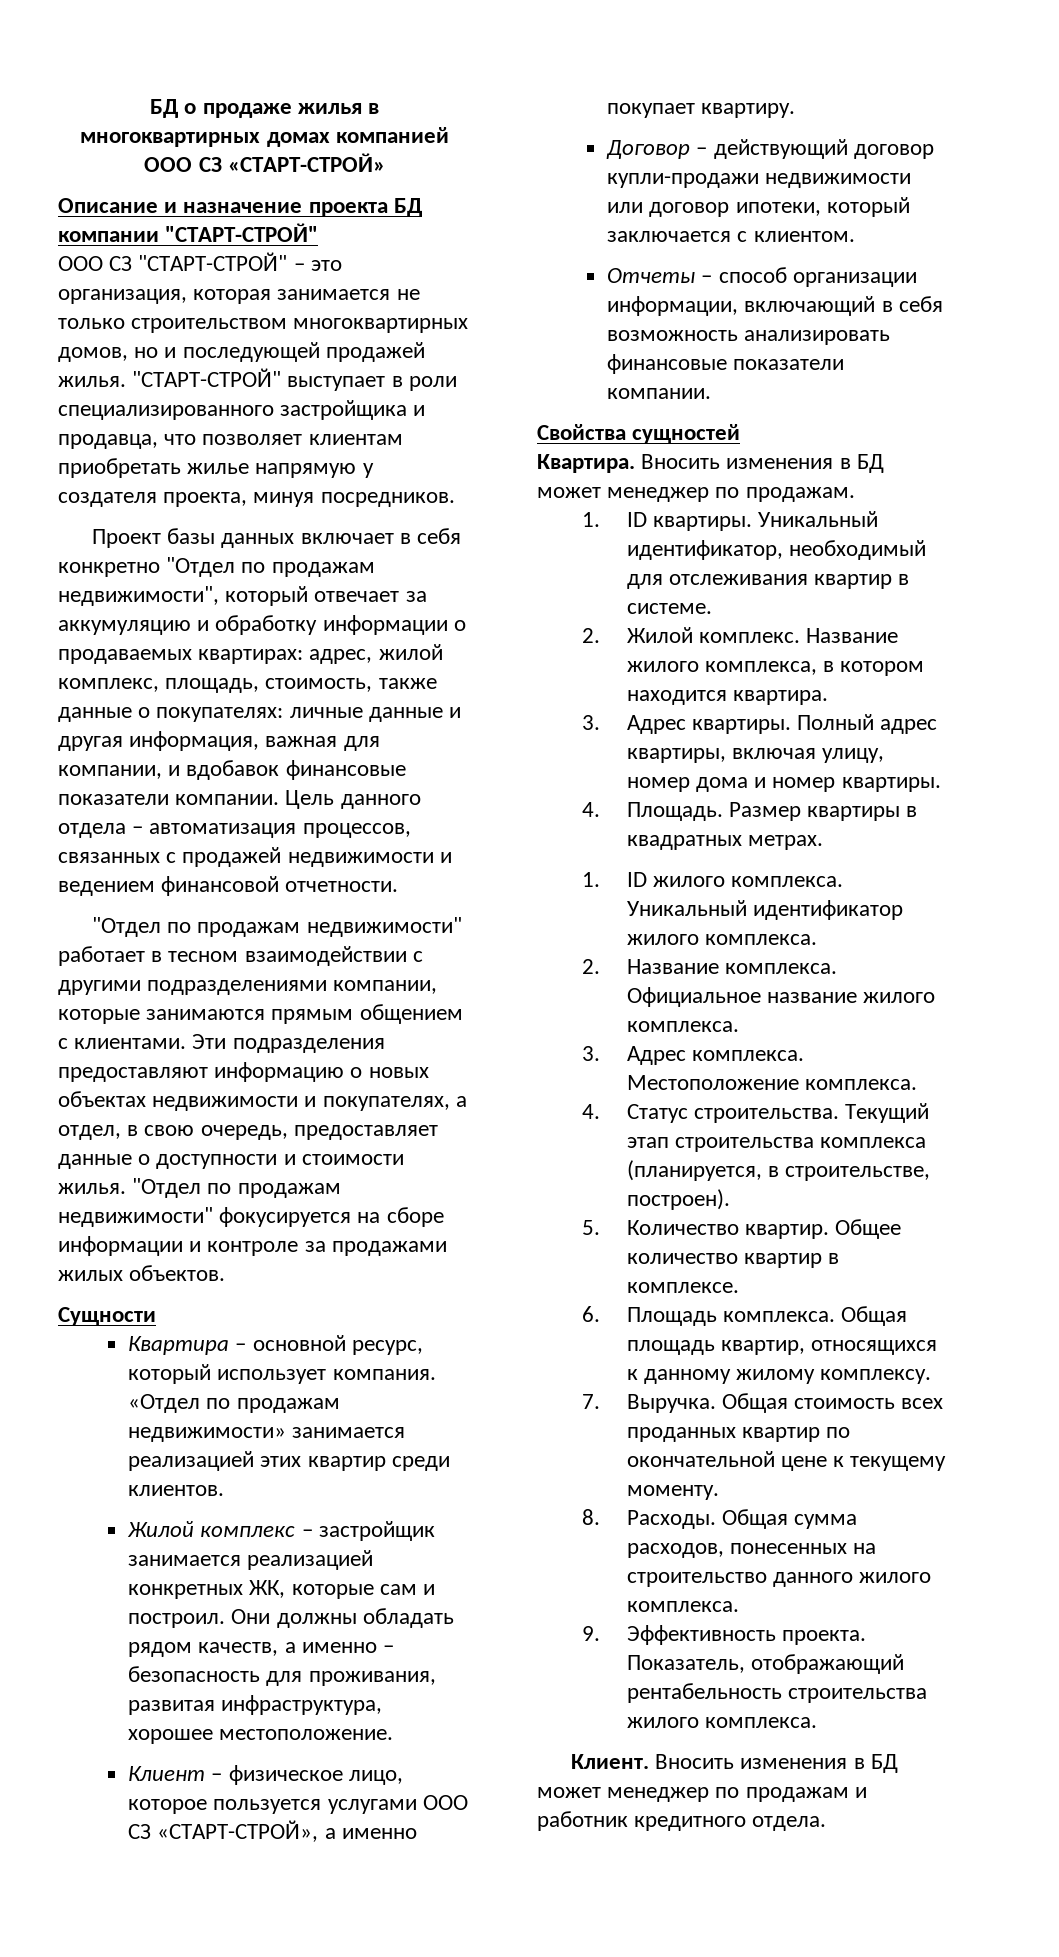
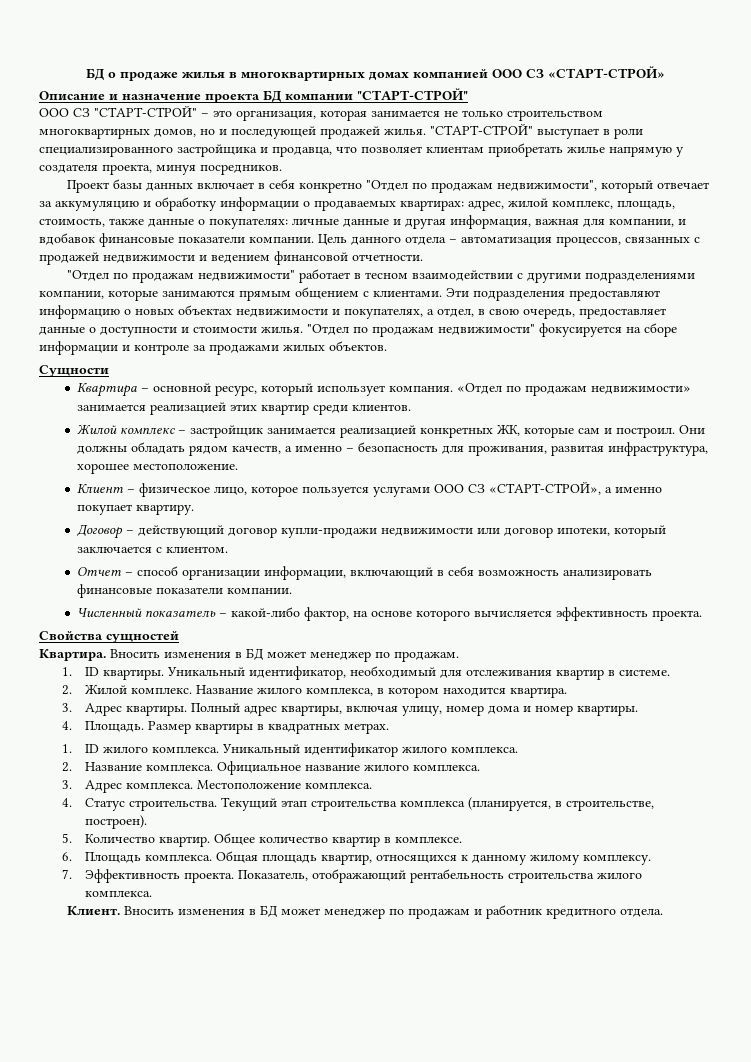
- Отчеты – способ организации информации, включающий в себя возможность анализировать финансовые показатели компании.
+ Отчет – способ организации информации, включающий в себя возможность анализировать финансовые показатели компании.
+ Численный показатель – какой-либо фактор, на основе которого вычисляется эффективность проекта.
- 7. Выручка. Общая стоимость всех проданных квартир по окончательной цене к текущему моменту.
- 8. Расходы. Общая сумма расходов, понесенных на строительство данного жилого комплекса.
- 9. Эффективность проекта.
+ 7. Эффективность проекта.

